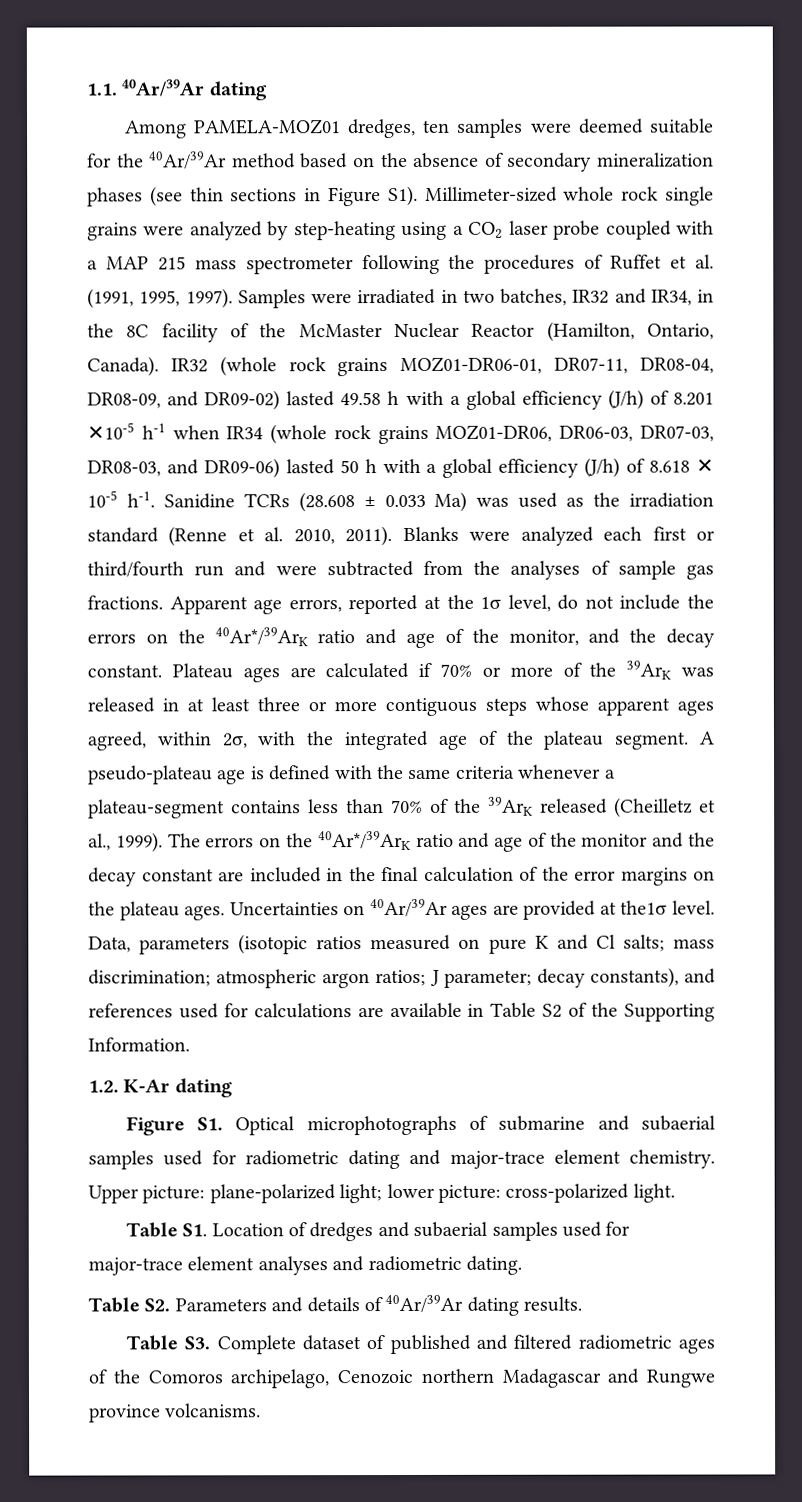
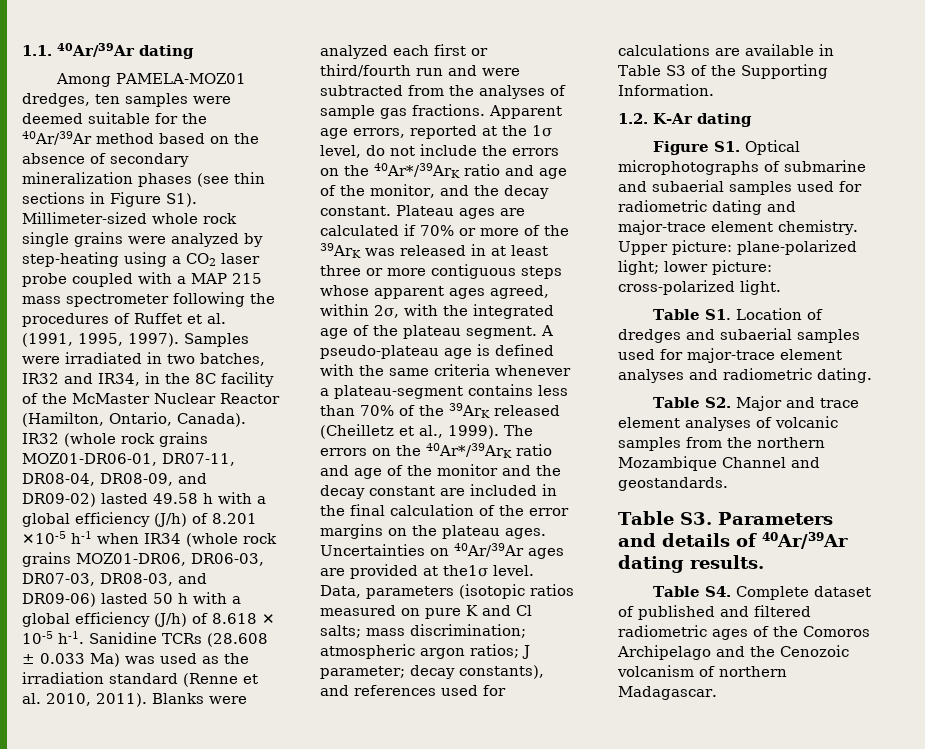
- Data, parameters (isotopic ratios measured on pure K and Cl salts; mass discrimination; atmospheric argon ratios; J parameter; decay constants), and references used for calculations are available in Table S2 of the Supporting Information.
+ Data, parameters (isotopic ratios measured on pure K and Cl salts; mass discrimination; atmospheric argon ratios; J parameter; decay constants), and references used for calculations are available in Table S3 of the Supporting Information.
- Table S2. Parameters and details of 40Ar/39Ar dating results.
+ Table S2. Major and trace element analyses of volcanic samples from the northern Mozambique Channel and geostandards.
+ Table S3. Parameters and details of 40Ar/39Ar dating results.
- Table S3. Complete dataset of published and filtered radiometric ages of the Comoros archipelago, Cenozoic northern Madagascar and Rungwe province volcanisms.
+ Table S4. Complete dataset of published and filtered radiometric ages of the Comoros Archipelago and the Cenozoic volcanism of northern Madagascar.

